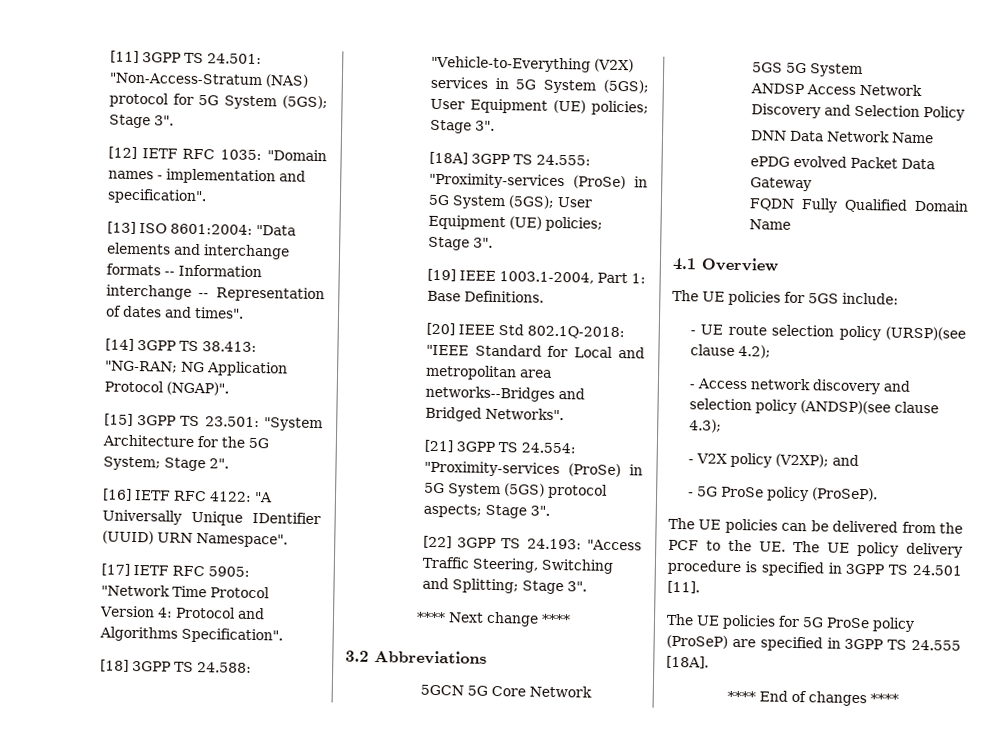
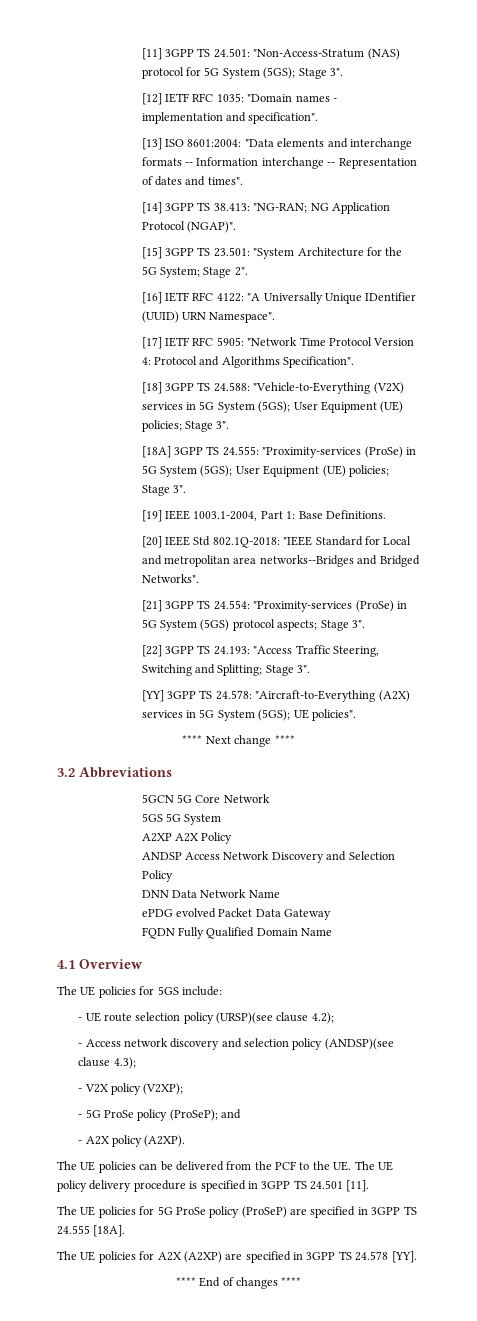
+ [YY] 3GPP TS 24.578: "Aircraft-to-Everything (A2X) services in 5G System (5GS); UE policies".
+ A2XP A2X Policy
- - V2X policy (V2XP); and
+ - V2X policy (V2XP);
- - 5G ProSe policy (ProSeP).
+ - 5G ProSe policy (ProSeP); and
+ - A2X policy (A2XP).
+ The UE policies for A2X (A2XP) are specified in 3GPP TS 24.578 [YY].

